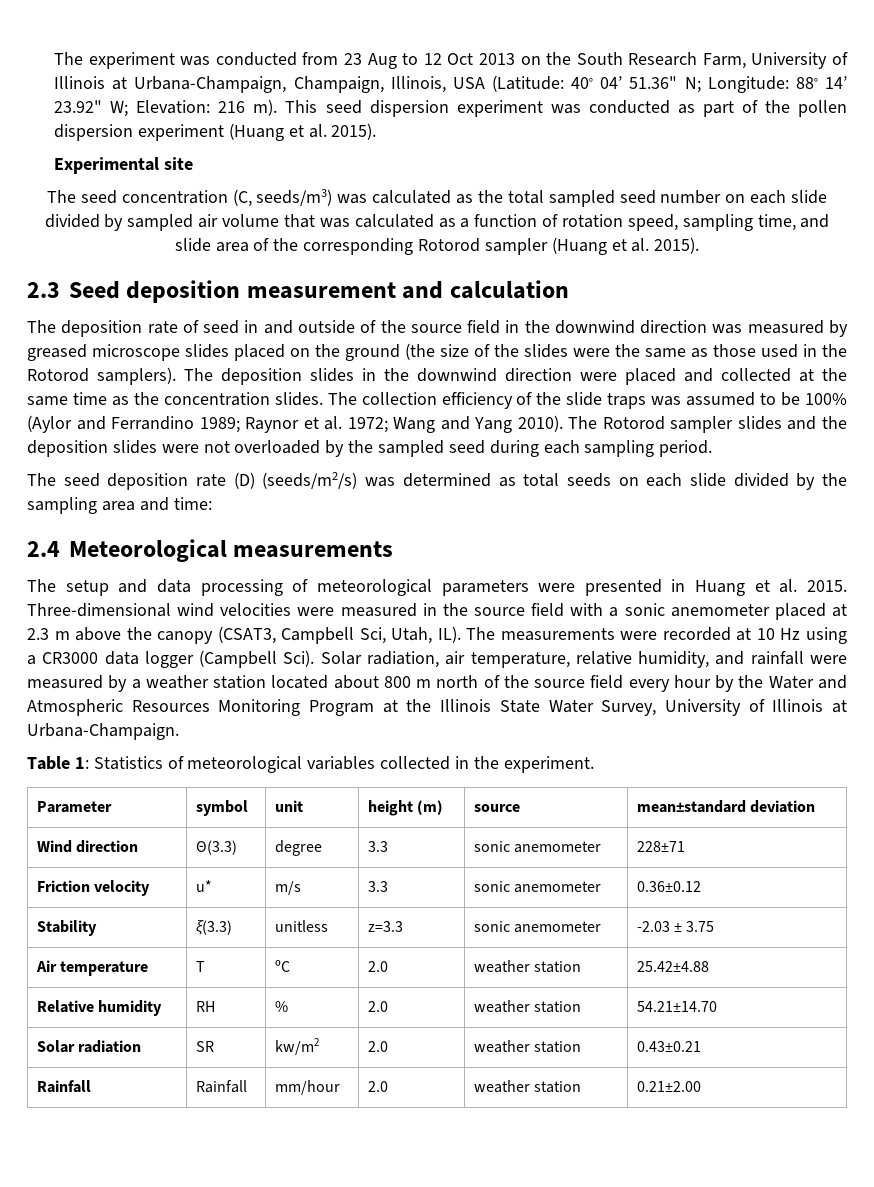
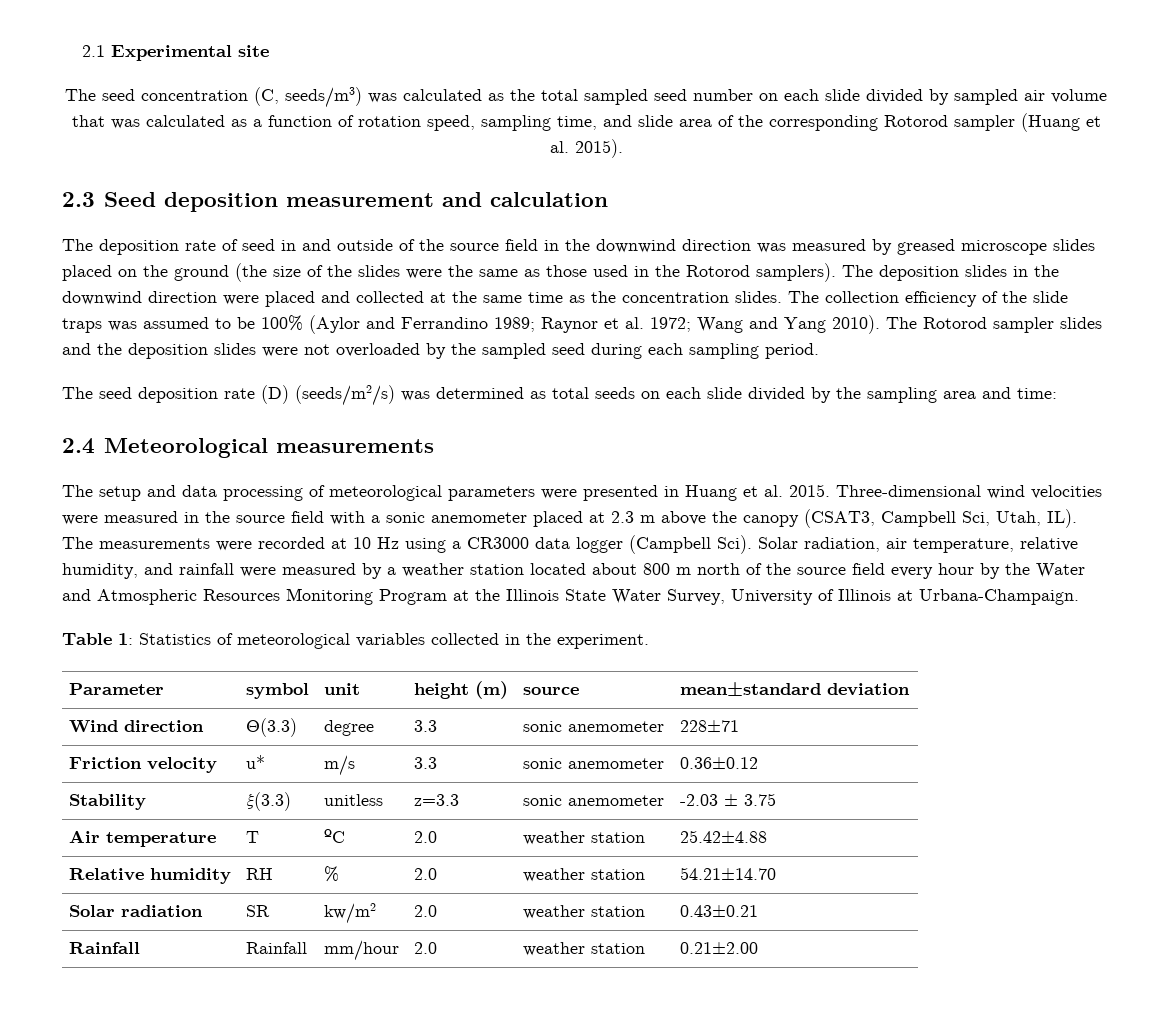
- The experiment was conducted from 23 Aug to 12 Oct 2013 on the South Research Farm, University of Illinois at Urbana-Champaign, Champaign, Illinois, USA (Latitude: 40◦ 04’ 51.36" N; Longitude: 88◦ 14’ 23.92" W; Elevation: 216 m). This seed dispersion experiment was conducted as part of the pollen dispersion experiment (Huang et al. 2015).
- Experimental site
+ 2.1 Experimental site

